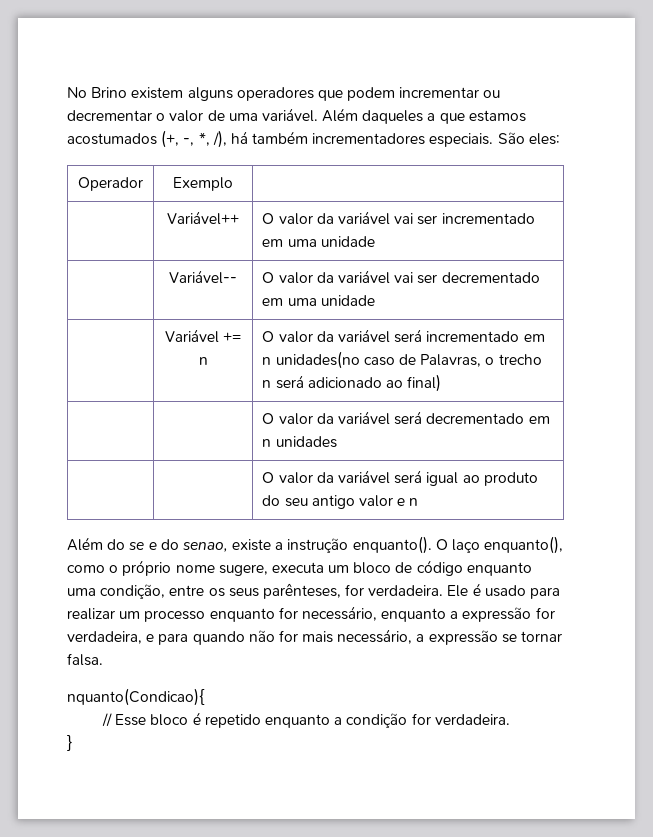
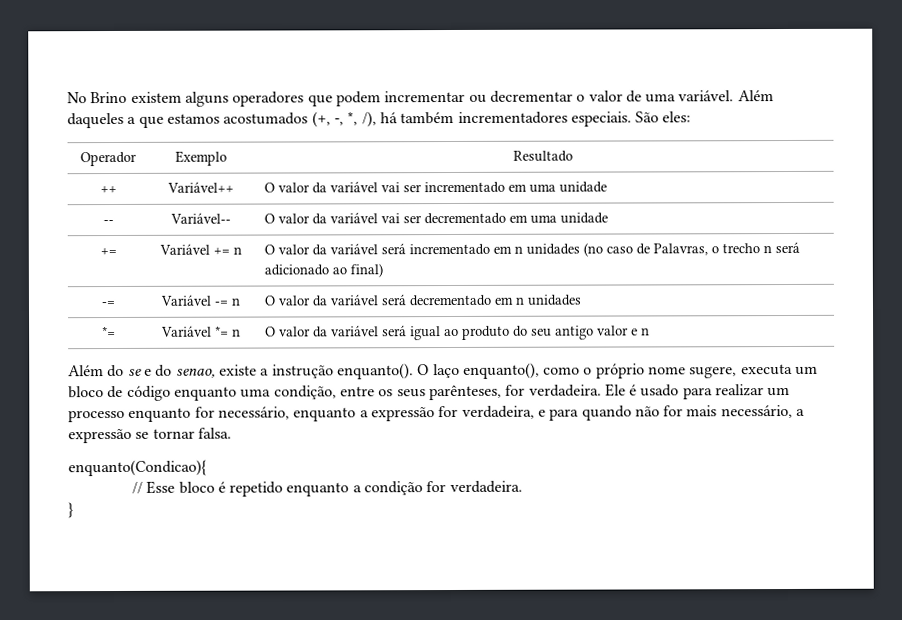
- Operador | Exemplo |
- | Variável++ | O valor da variável vai ser incrementado em uma unidade
+ Operador | Exemplo | Resultado
+ ++ | Variável++ | O valor da variável vai ser incrementado em uma unidade
- | Variável-- | O valor da variável vai ser decrementado em uma unidade
+ -- | Variável-- | O valor da variável vai ser decrementado em uma unidade
- | Variável += n | O valor da variável será incrementado em n unidades(no caso de Palavras, o trecho n será adicionado ao final)
+ += | Variável += n | O valor da variável será incrementado em n unidades (no caso de Palavras, o trecho n será adicionado ao final)
- | | O valor da variável será decrementado em n unidades
+ -= | Variável -= n | O valor da variável será decrementado em n unidades
- | | O valor da variável será igual ao produto do seu antigo valor e n
+ *= | Variável *= n | O valor da variável será igual ao produto do seu antigo valor e n
- nquanto(Condicao){
+ enquanto(Condicao){

